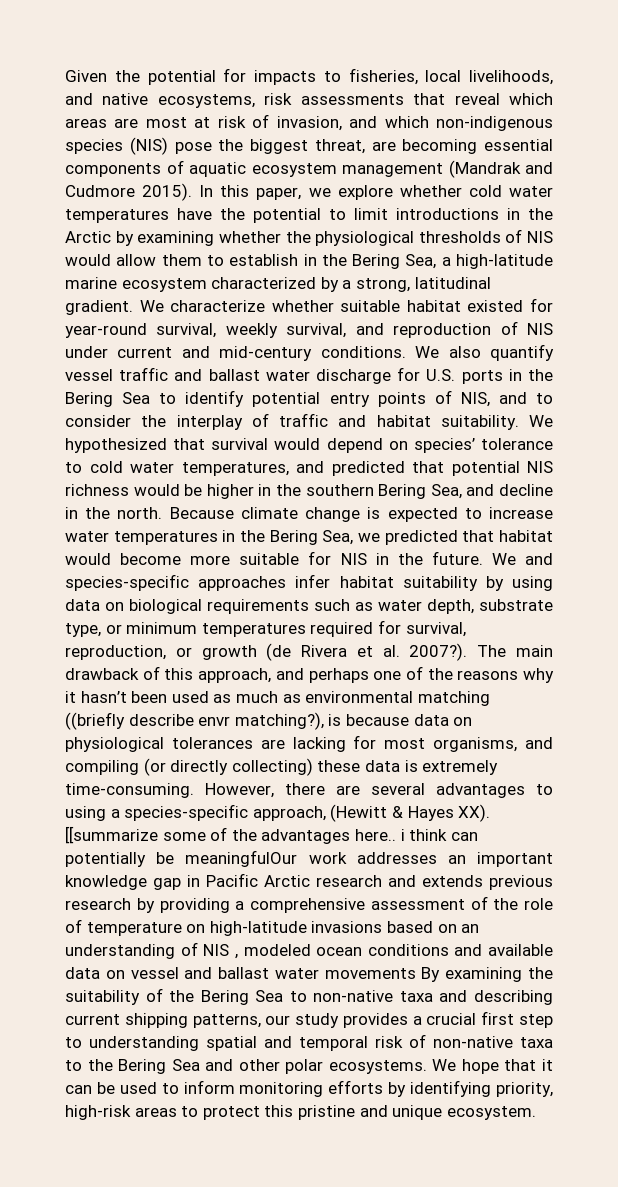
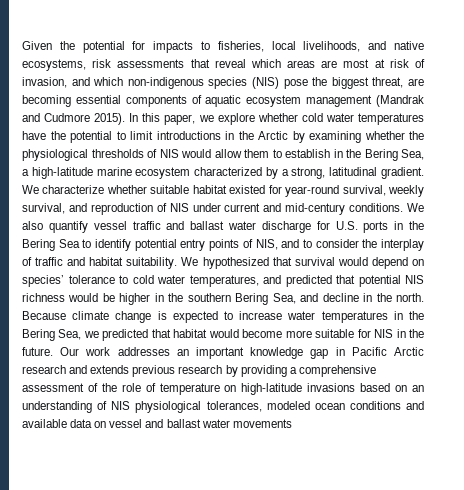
- We and species-specific approaches infer habitat suitability by using data on biological requirements such as water depth, substrate type, or minimum temperatures required for survival, reproduction, or growth (de Rivera et al. 2007?). The main drawback of this approach, and perhaps one of the reasons why it hasn’t been used as much as environmental matching ((briefly describe envr matching?), is because data on physiological tolerances are lacking for most organisms, and compiling (or directly collecting) these data is extremely time-consuming. However, there are several advantages to using a species-specific approach, (Hewitt & Hayes XX). [[summarize some of the advantages here.. i think can potentially be meaningfulOur work addresses an important knowledge gap in Pacific Arctic research and extends previous research by providing a comprehensive assessment of the role of temperature on high-latitude invasions based on an understanding of NIS , modeled ocean conditions and available data on vessel and ballast water movements By examining the suitability of the Bering Sea to non-native taxa and describing current shipping patterns, our study provides a crucial first step to understanding spatial and temporal risk of non-native taxa to the Bering Sea and other polar ecosystems. We hope that it can be used to inform monitoring efforts by identifying priority, high-risk areas to protect this pristine and unique ecosystem.
+ Our work addresses an important knowledge gap in Pacific Arctic research and extends previous research by providing a comprehensive assessment of the role of temperature on high-latitude invasions based on an understanding of NIS physiological tolerances, modeled ocean conditions and available data on vessel and ballast water movements

